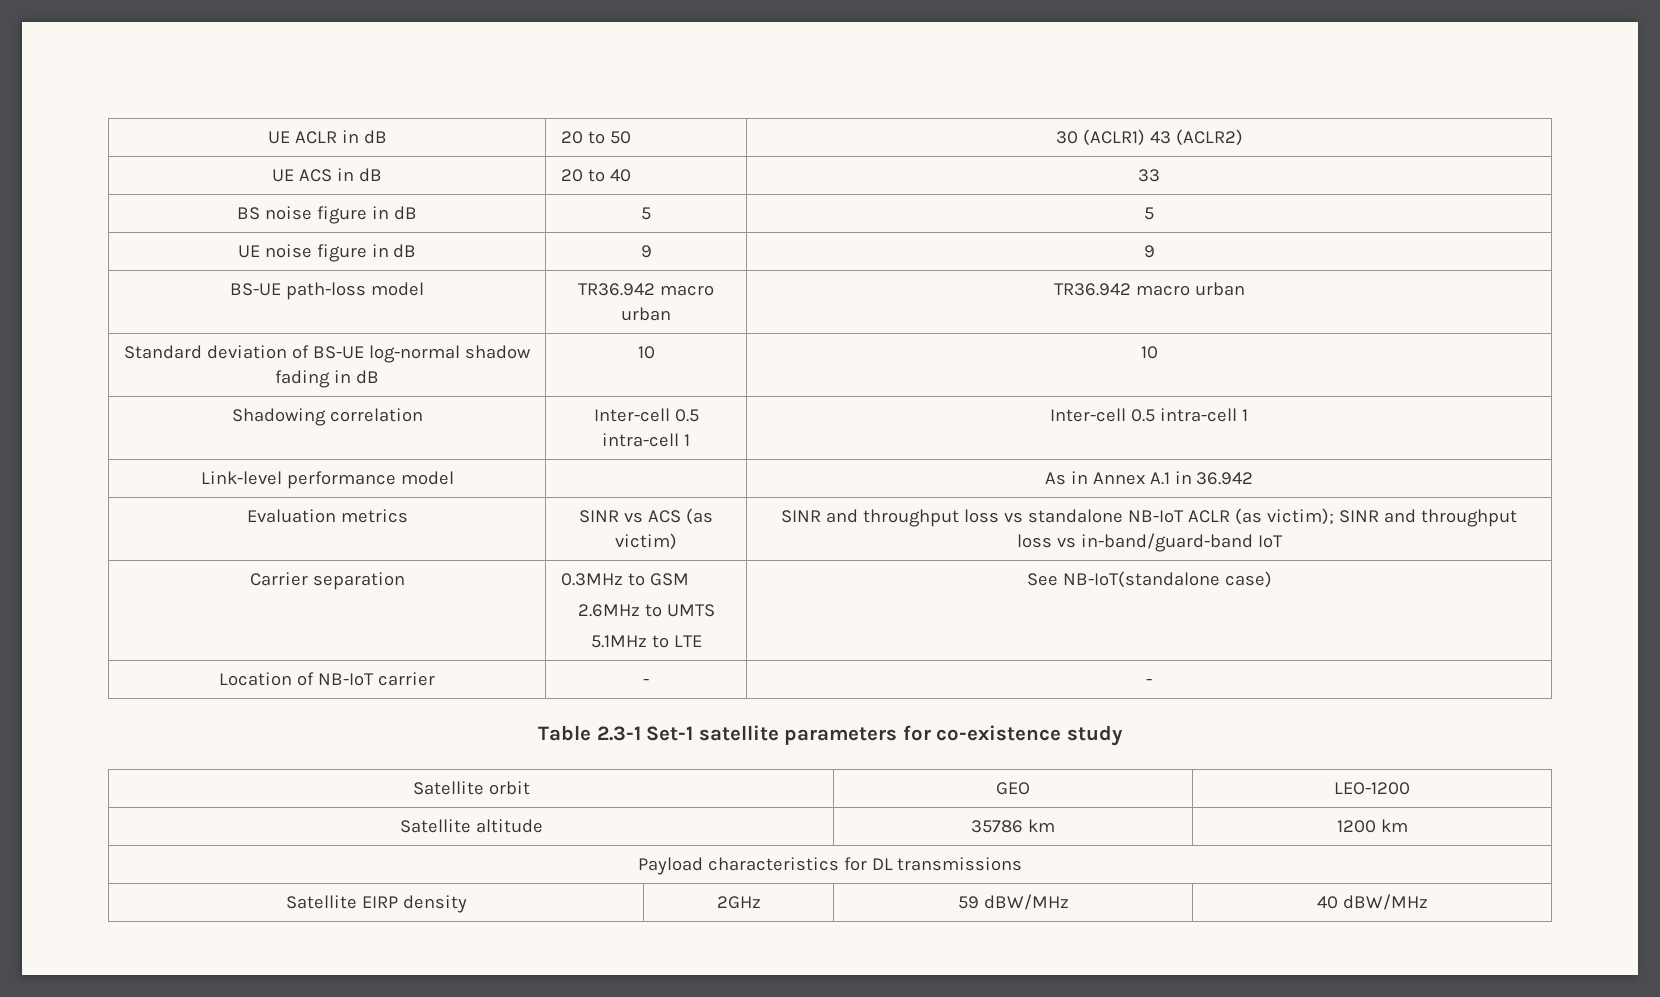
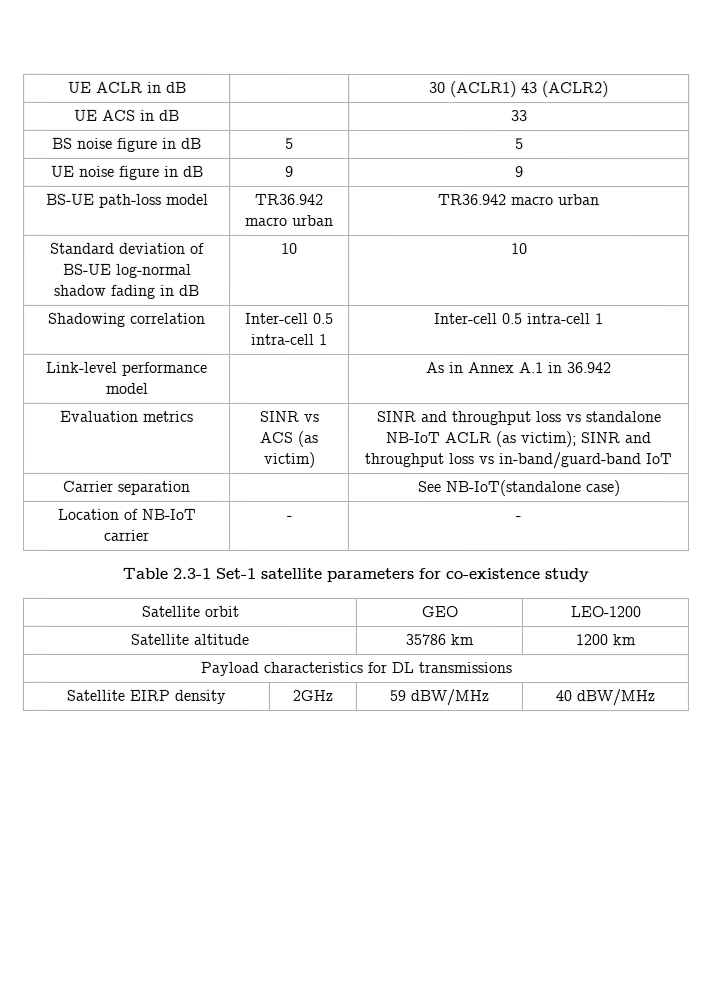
- UE ACLR in dB | 20 to 50 | 30 (ACLR1) 43 (ACLR2)
+ UE ACLR in dB | | 30 (ACLR1) 43 (ACLR2)
- UE ACS in dB | 20 to 40 | 33
+ UE ACS in dB | | 33
- Carrier separation | 0.3MHz to GSM
- 2.6MHz to UMTS
- 5.1MHz to LTE | See NB-IoT(standalone case)
+ Carrier separation | | See NB-IoT(standalone case)

